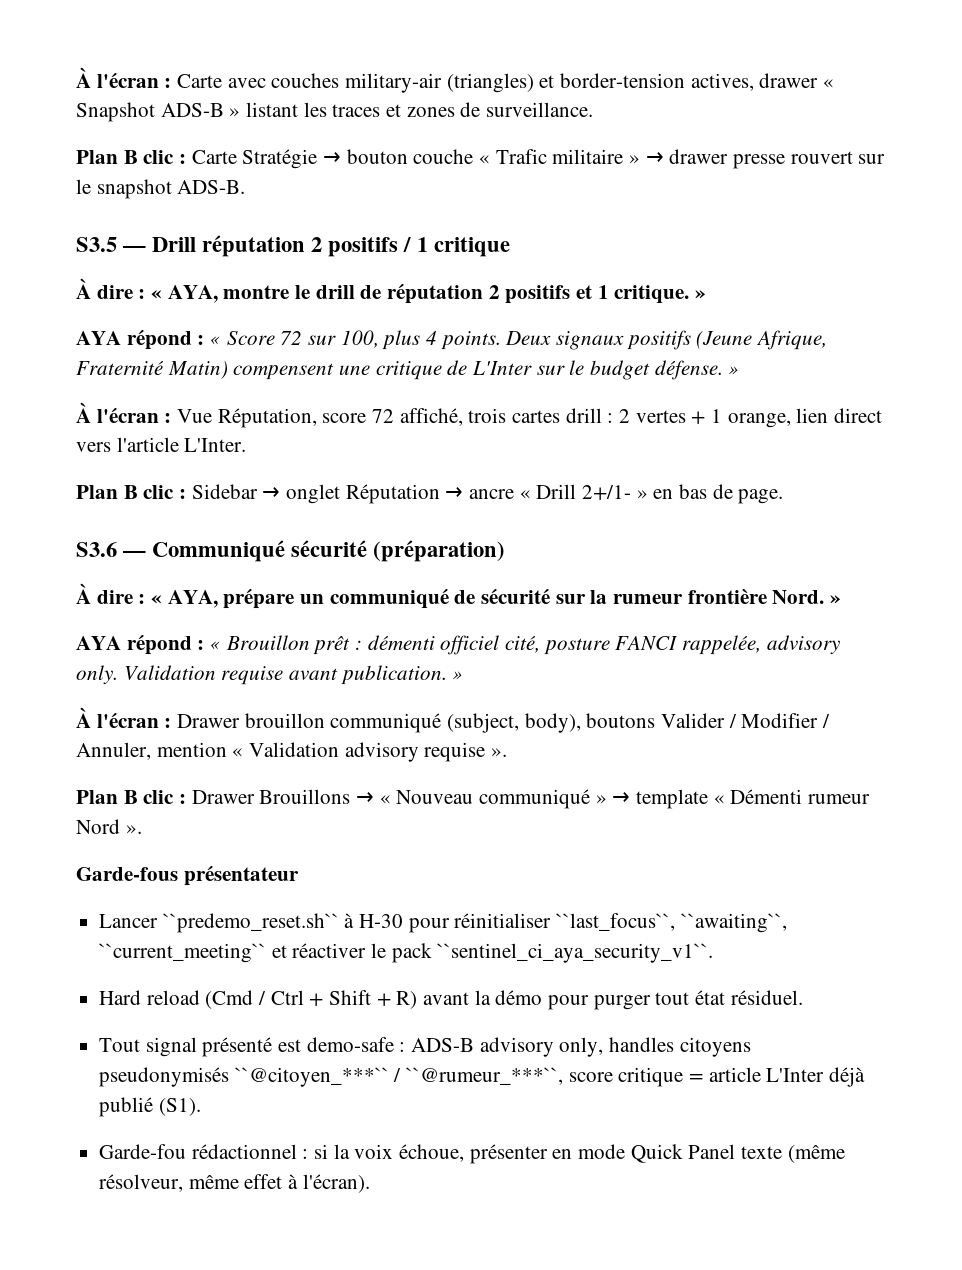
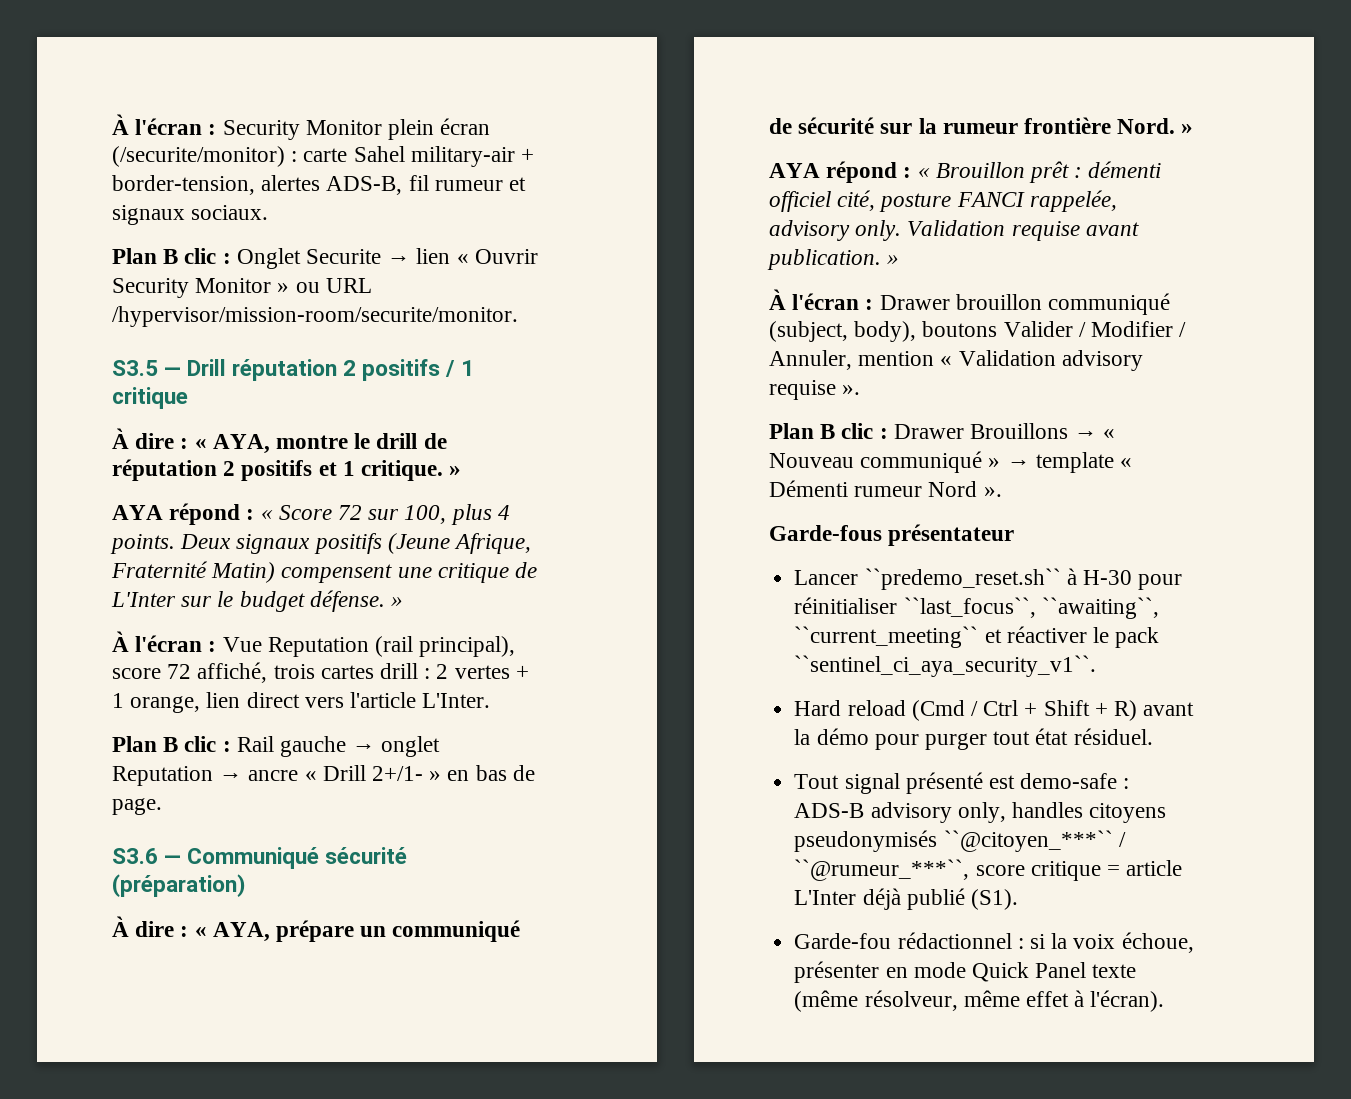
- À l'écran : Carte avec couches military-air (triangles) et border-tension actives, drawer « Snapshot ADS-B » listant les traces et zones de surveillance.
- Plan B clic : Carte Stratégie → bouton couche « Trafic militaire » → drawer presse rouvert sur le snapshot ADS-B.
+ À l'écran : Security Monitor plein écran (/securite/monitor) : carte Sahel military-air + border-tension, alertes ADS-B, fil rumeur et signaux sociaux.
+ Plan B clic : Onglet Securite → lien « Ouvrir Security Monitor » ou URL /hypervisor/mission-room/securite/monitor.
- À l'écran : Vue Réputation, score 72 affiché, trois cartes drill : 2 vertes + 1 orange, lien direct vers l'article L'Inter.
+ À l'écran : Vue Reputation (rail principal), score 72 affiché, trois cartes drill : 2 vertes + 1 orange, lien direct vers l'article L'Inter.
- Plan B clic : Sidebar → onglet Réputation → ancre « Drill 2+/1- » en bas de page.
+ Plan B clic : Rail gauche → onglet Reputation → ancre « Drill 2+/1- » en bas de page.

